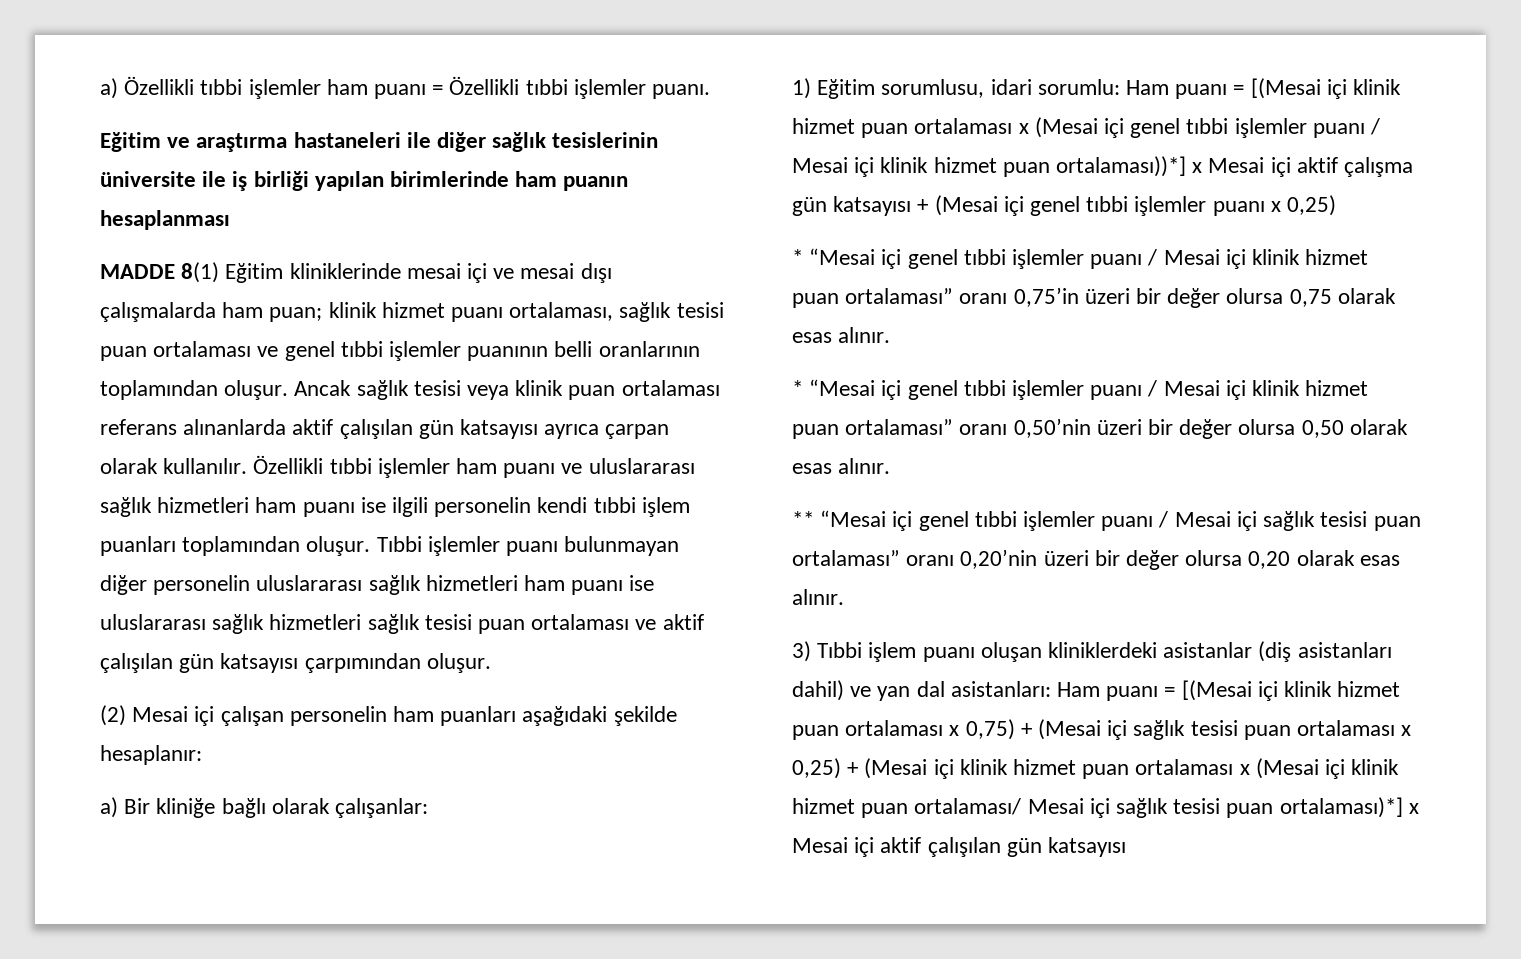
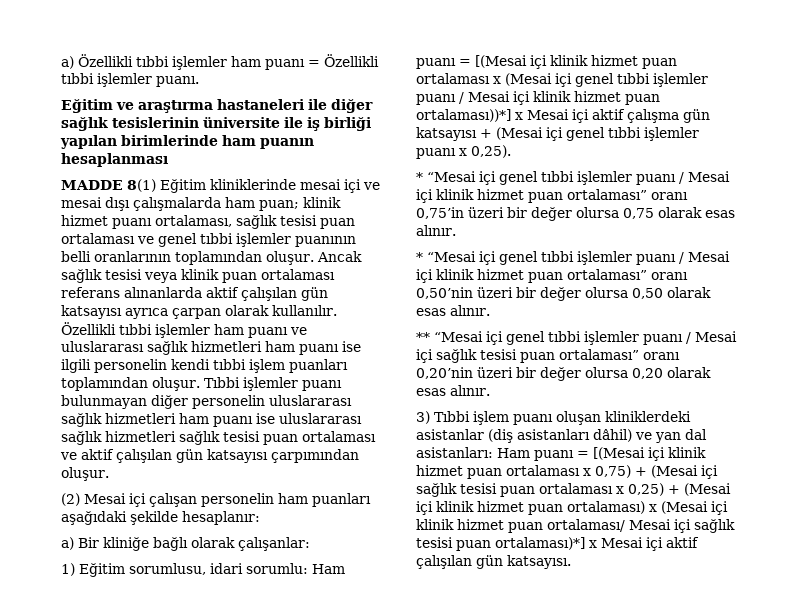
- 1) Eğitim sorumlusu, idari sorumlu: Ham puanı = [(Mesai içi klinik hizmet puan ortalaması x (Mesai içi genel tıbbi işlemler puanı / Mesai içi klinik hizmet puan ortalaması))*] x Mesai içi aktif çalışma gün katsayısı + (Mesai içi genel tıbbi işlemler puanı x 0,25)
+ 1) Eğitim sorumlusu, idari sorumlu: Ham puanı = [(Mesai içi klinik hizmet puan ortalaması x (Mesai içi genel tıbbi işlemler puanı / Mesai içi klinik hizmet puan ortalaması))*] x Mesai içi aktif çalışma gün katsayısı + (Mesai içi genel tıbbi işlemler puanı x 0,25).
- 3) Tıbbi işlem puanı oluşan kliniklerdeki asistanlar (diş asistanları dahil) ve yan dal asistanları: Ham puanı = [(Mesai içi klinik hizmet puan ortalaması x 0,75) + (Mesai içi sağlık tesisi puan ortalaması x 0,25) + (Mesai içi klinik hizmet puan ortalaması x (Mesai içi klinik hizmet puan ortalaması/ Mesai içi sağlık tesisi puan ortalaması)*] x Mesai içi aktif çalışılan gün katsayısı
+ 3) Tıbbi işlem puanı oluşan kliniklerdeki asistanlar (diş asistanları dâhil) ve yan dal asistanları: Ham puanı = [(Mesai içi klinik hizmet puan ortalaması x 0,75) + (Mesai içi sağlık tesisi puan ortalaması x 0,25) + (Mesai içi klinik hizmet puan ortalaması) x (Mesai içi klinik hizmet puan ortalaması/ Mesai içi sağlık tesisi puan ortalaması)*] x Mesai içi aktif çalışılan gün katsayısı.

